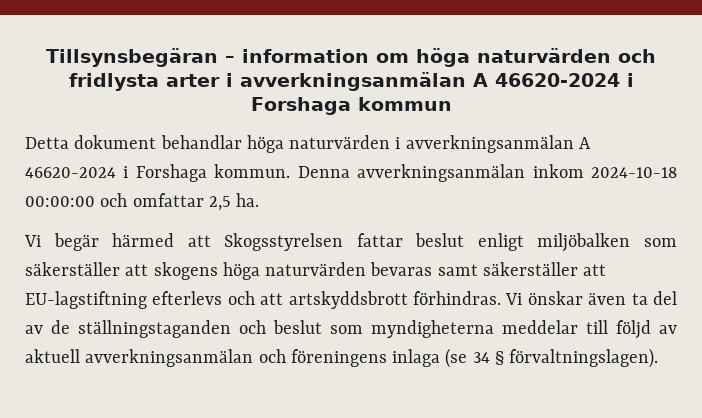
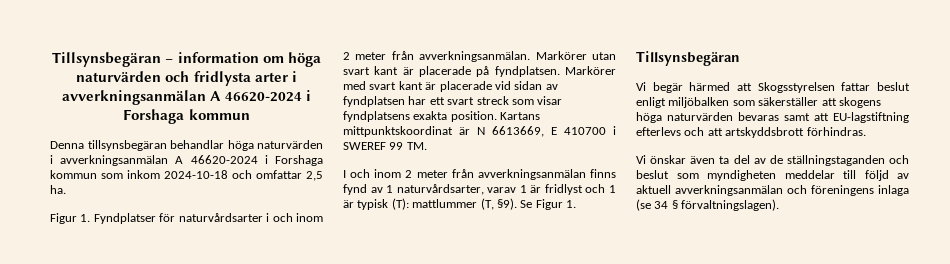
- Detta dokument behandlar höga naturvärden i avverkningsanmälan A 46620-2024 i Forshaga kommun. Denna avverkningsanmälan inkom 2024-10-18 00:00:00 och omfattar 2,5 ha.
+ Denna tillsynsbegäran behandlar höga naturvärden i avverkningsanmälan A 46620-2024 i Forshaga kommun som inkom 2024-10-18 och omfattar 2,5 ha.
+ Figur 1. Fyndplatser för naturvårdsarter i och inom 2 meter från avverkningsanmälan. Markörer utan svart kant är placerade på fyndplatsen. Markörer med svart kant är placerade vid sidan av fyndplatsen har ett svart streck som visar fyndplatsens exakta position. Kartans mittpunktskoordinat är N 6613669, E 410700 i SWEREF 99 TM.
+ I och inom 2 meter från avverkningsanmälan finns fynd av 1 naturvårdsarter, varav 1 är fridlyst och 1 är typisk (T): mattlummer (T, §9). Se Figur 1.
+ Tillsynsbegäran
- Vi begär härmed att Skogsstyrelsen fattar beslut enligt miljöbalken som säkerställer att skogens höga naturvärden bevaras samt säkerställer att EU-lagstiftning efterlevs och att artskyddsbrott förhindras. Vi önskar även ta del av de ställningstaganden och beslut som myndigheterna meddelar till följd av aktuell avverkningsanmälan och föreningens inlaga (se 34 § förvaltningslagen).
+ Vi begär härmed att Skogsstyrelsen fattar beslut enligt miljöbalken som säkerställer att skogens höga naturvärden bevaras samt att EU-lagstiftning efterlevs och att artskyddsbrott förhindras.
+ Vi önskar även ta del av de ställningstaganden och beslut som myndigheten meddelar till följd av aktuell avverkningsanmälan och föreningens inlaga (se 34 § förvaltningslagen).

